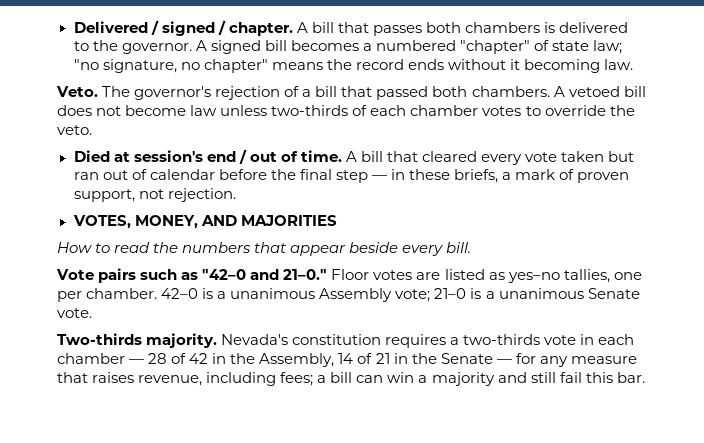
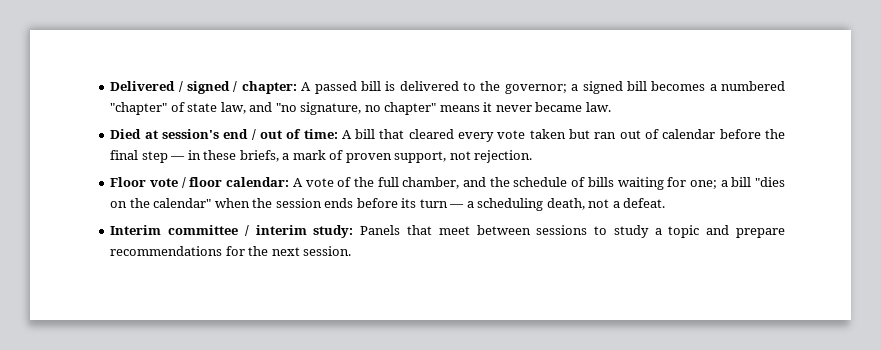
- Delivered / signed / chapter. A bill that passes both chambers is delivered to the governor. A signed bill becomes a numbered "chapter" of state law; "no signature, no chapter" means the record ends without it becoming law.
- Veto. The governor's rejection of a bill that passed both chambers. A vetoed bill does not become law unless two-thirds of each chamber votes to override the veto.
+ Delivered / signed / chapter: A passed bill is delivered to the governor; a signed bill becomes a numbered "chapter" of state law, and "no signature, no chapter" means it never became law.
- Died at session's end / out of time. A bill that cleared every vote taken but ran out of calendar before the final step — in these briefs, a mark of proven support, not rejection.
+ Died at session's end / out of time: A bill that cleared every vote taken but ran out of calendar before the final step — in these briefs, a mark of proven support, not rejection.
- VOTES, MONEY, AND MAJORITIES
- How to read the numbers that appear beside every bill.
- Vote pairs such as "42–0 and 21–0." Floor votes are listed as yes–no tallies, one per chamber. 42–0 is a unanimous Assembly vote; 21–0 is a unanimous Senate vote.
- Two-thirds majority. Nevada's constitution requires a two-thirds vote in each chamber — 28 of 42 in the Assembly, 14 of 21 in the Senate — for any measure that raises revenue, including fees; a bill can win a majority and still fail this bar.
+ Floor vote / floor calendar: A vote of the full chamber, and the schedule of bills waiting for one; a bill "dies on the calendar" when the session ends before its turn — a scheduling death, not a defeat.
+ Interim committee / interim study: Panels that meet between sessions to study a topic and prepare recommendations for the next session.

